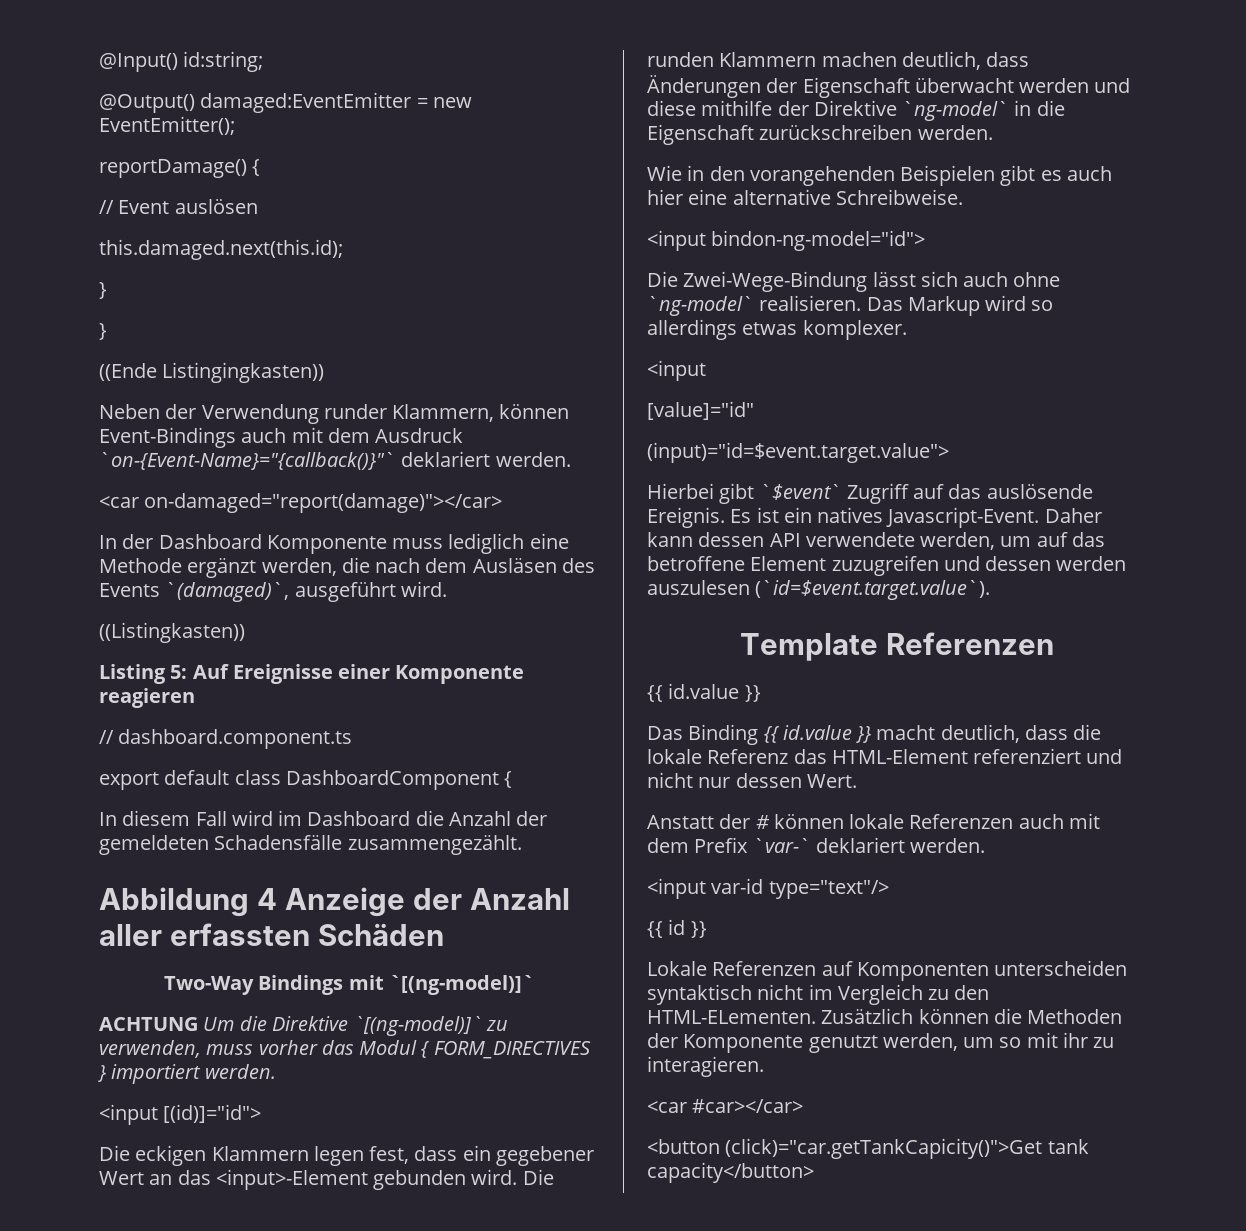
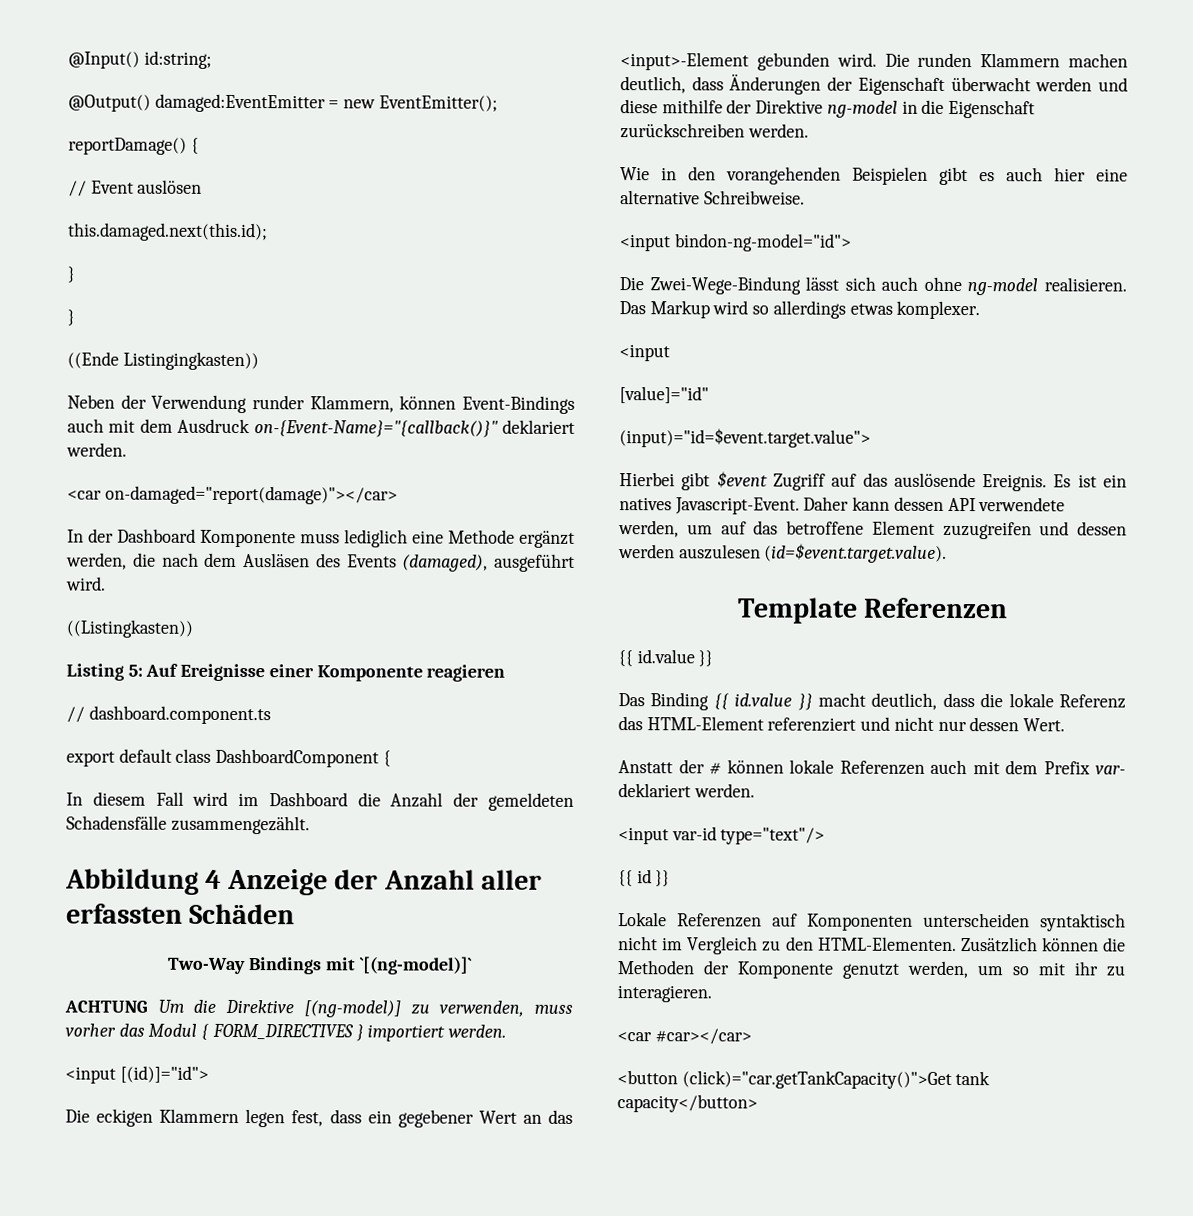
- Neben der Verwendung runder Klammern, können Event-Bindings auch mit dem Ausdruck `on-{Event-Name}="{callback()}"` deklariert werden.
+ Neben der Verwendung runder Klammern, können Event-Bindings auch mit dem Ausdruck on-{Event-Name}="{callback()}" deklariert werden.
- In der Dashboard Komponente muss lediglich eine Methode ergänzt werden, die nach dem Ausläsen des Events `(damaged)`, ausgeführt wird.
+ In der Dashboard Komponente muss lediglich eine Methode ergänzt werden, die nach dem Ausläsen des Events (damaged), ausgeführt wird.
- ACHTUNG Um die Direktive `[(ng-model)]` zu verwenden, muss vorher das Modul { FORM_DIRECTIVES } importiert werden.
+ ACHTUNG Um die Direktive [(ng-model)] zu verwenden, muss vorher das Modul { FORM_DIRECTIVES } importiert werden.
- Die runden Klammern machen deutlich, dass Änderungen der Eigenschaft überwacht werden und diese mithilfe der Direktive `ng-model` in die Eigenschaft zurückschreiben werden.
+ Die runden Klammern machen deutlich, dass Änderungen der Eigenschaft überwacht werden und diese mithilfe der Direktive ng-model in die Eigenschaft zurückschreiben werden.
- Die Zwei-Wege-Bindung lässt sich auch ohne `ng-model` realisieren.
+ Die Zwei-Wege-Bindung lässt sich auch ohne ng-model realisieren.
- Hierbei gibt `$event` Zugriff auf das auslösende Ereignis.
+ Hierbei gibt $event Zugriff auf das auslösende Ereignis.
- Daher kann dessen API verwendete werden, um auf das betroffene Element zuzugreifen und dessen werden auszulesen (`id=$event.target.value`).
+ Daher kann dessen API verwendete werden, um auf das betroffene Element zuzugreifen und dessen werden auszulesen (id=$event.target.value).
- Anstatt der # können lokale Referenzen auch mit dem Prefix `var-` deklariert werden.
+ Anstatt der # können lokale Referenzen auch mit dem Prefix var- deklariert werden.
- Lokale Referenzen auf Komponenten unterscheiden syntaktisch nicht im Vergleich zu den HTML-ELementen.
+ Lokale Referenzen auf Komponenten unterscheiden syntaktisch nicht im Vergleich zu den HTML-Elementen.
- <button (click)="car.getTankCapicity()">Get tank capacity</button>
+ <button (click)="car.getTankCapacity()">Get tank capacity</button>

